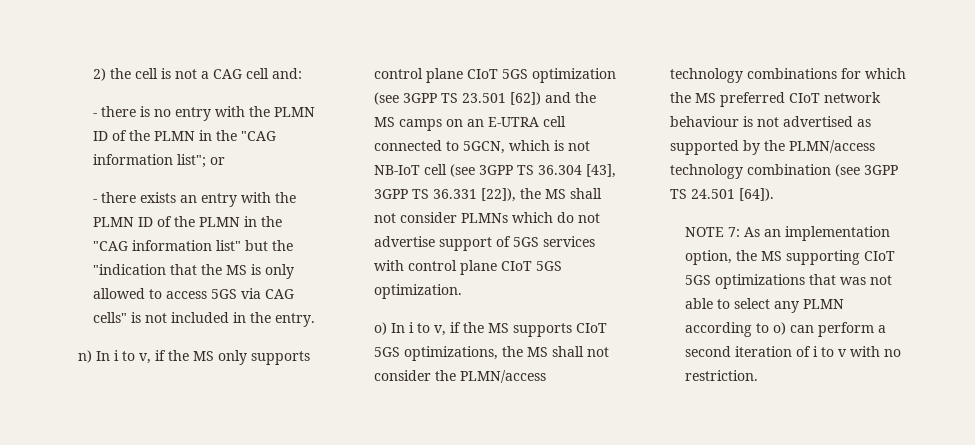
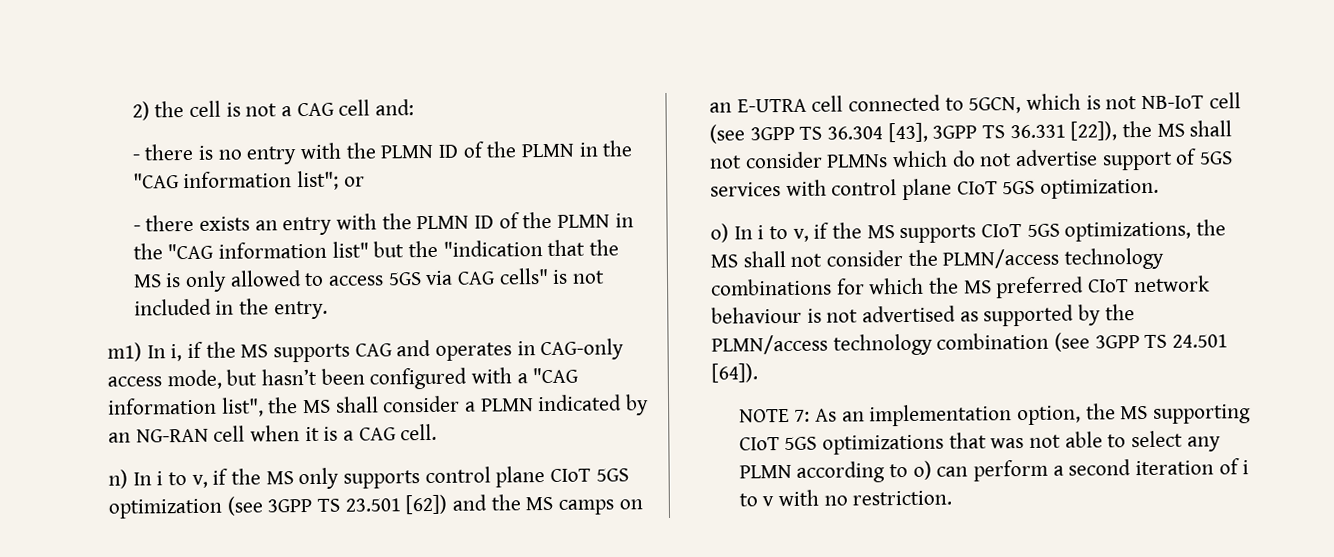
+ m1) In i, if the MS supports CAG and operates in CAG-only access mode, but hasn’t been configured with a "CAG information list", the MS shall consider a PLMN indicated by an NG-RAN cell when it is a CAG cell.

